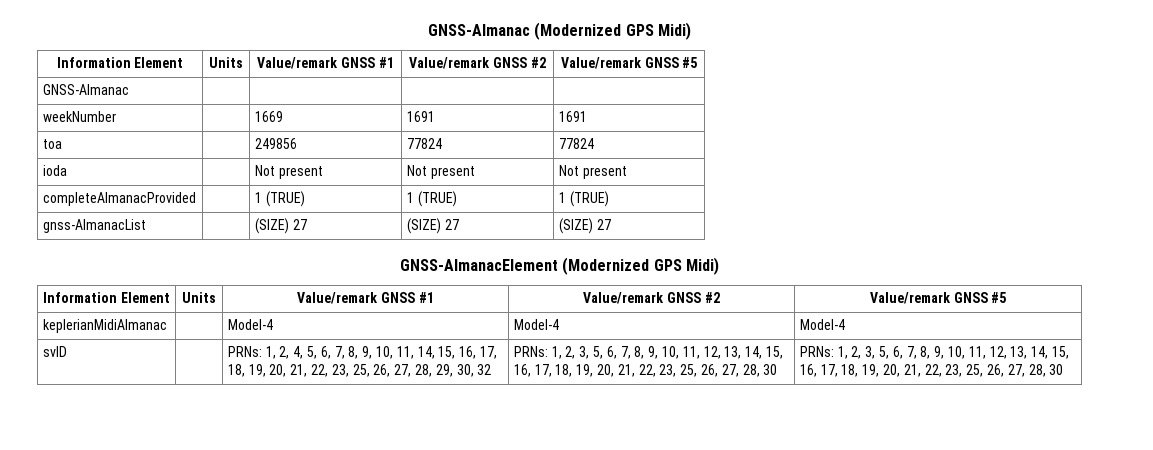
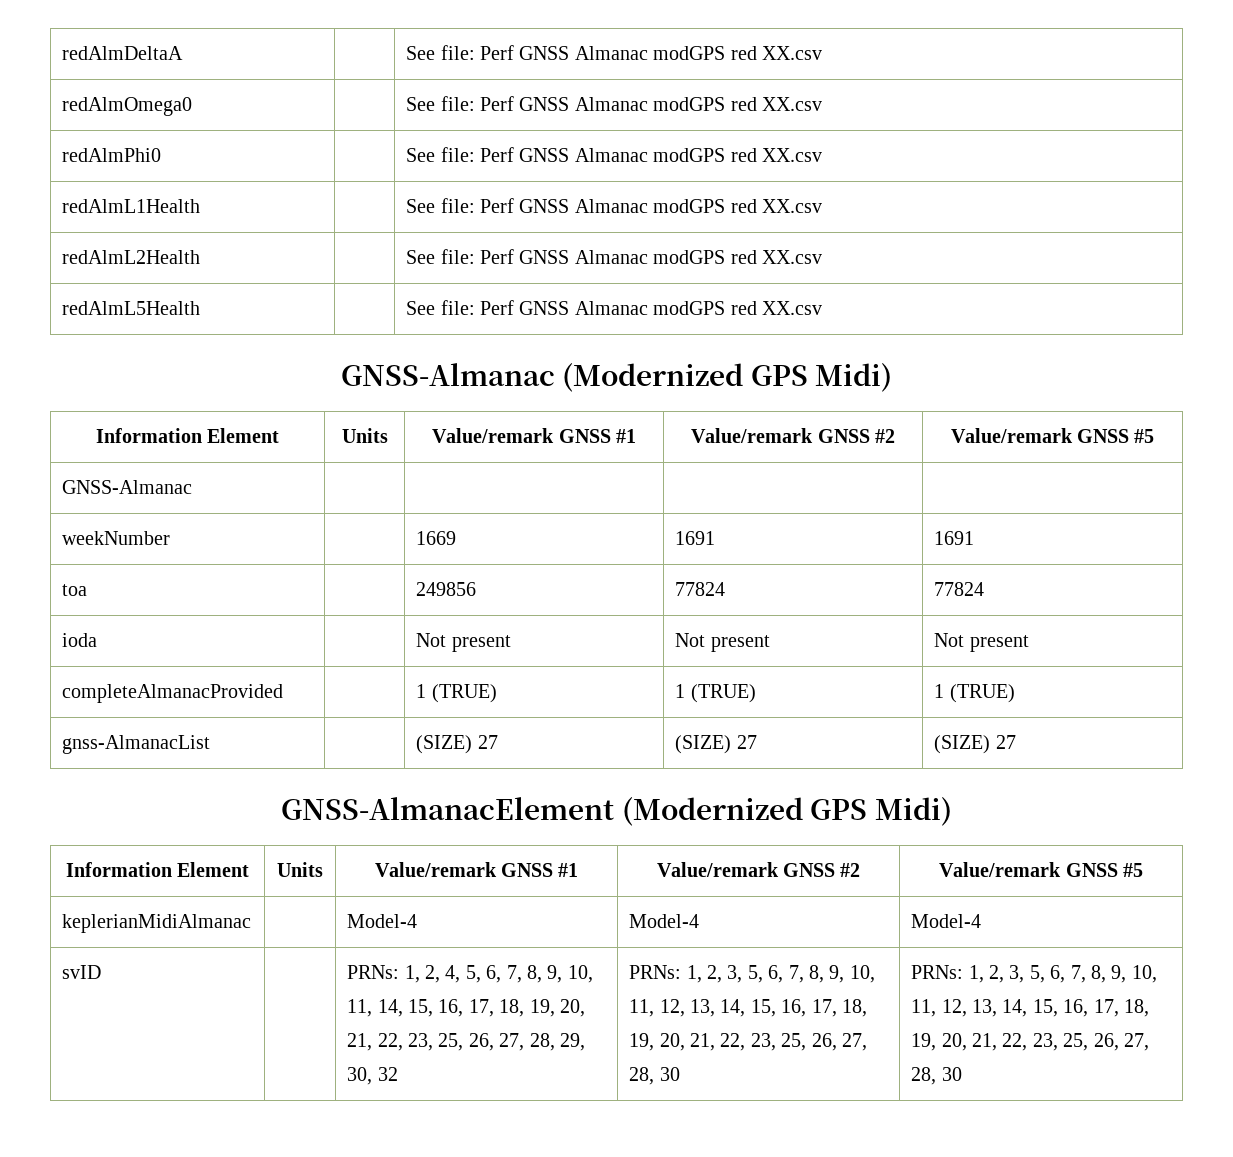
+ redAlmDeltaA | | See file: Perf GNSS Almanac modGPS red XX.csv
+ redAlmOmega0 | | See file: Perf GNSS Almanac modGPS red XX.csv
+ redAlmPhi0 | | See file: Perf GNSS Almanac modGPS red XX.csv
+ redAlmL1Health | | See file: Perf GNSS Almanac modGPS red XX.csv
+ redAlmL2Health | | See file: Perf GNSS Almanac modGPS red XX.csv
+ redAlmL5Health | | See file: Perf GNSS Almanac modGPS red XX.csv

